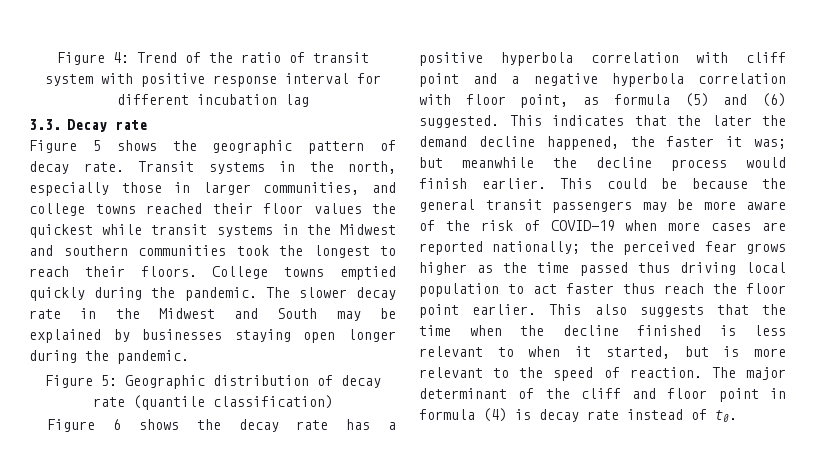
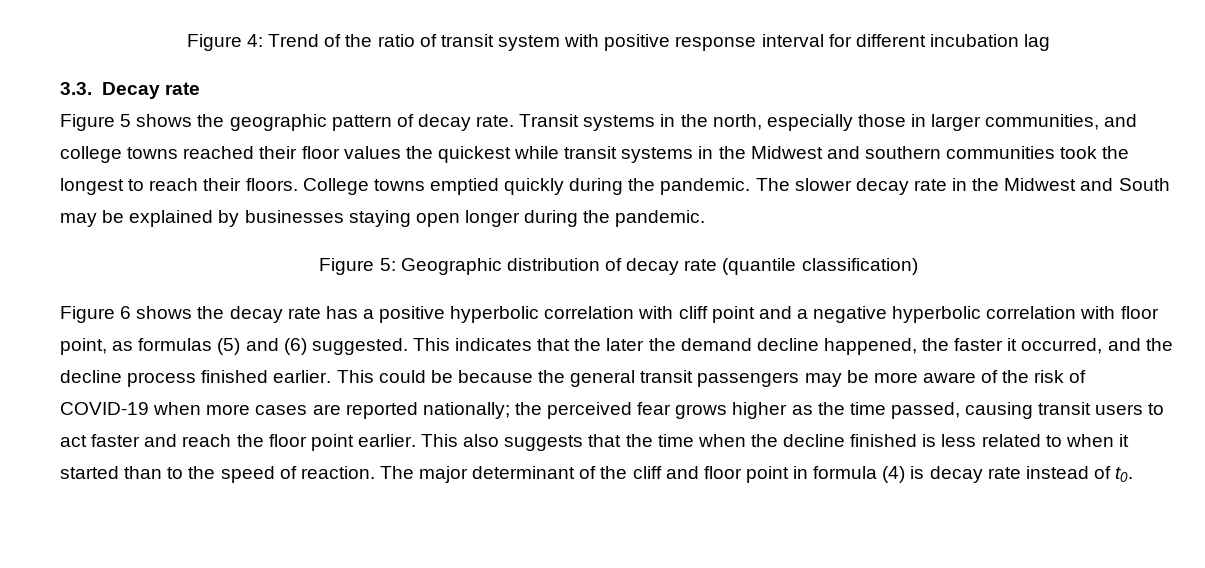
- Figure 6 shows the decay rate has a positive hyperbola correlation with cliff point and a negative hyperbola correlation with floor point, as formula (5) and (6) suggested.
+ Figure 6 shows the decay rate has a positive hyperbolic correlation with cliff point and a negative hyperbolic correlation with floor point, as formulas (5) and (6) suggested.
- This indicates that the later the demand decline happened, the faster it was; but meanwhile the decline process would finish earlier.
+ This indicates that the later the demand decline happened, the faster it occurred, and the decline process finished earlier.
- This could be because the general transit passengers may be more aware of the risk of COVID-19 when more cases are reported nationally; the perceived fear grows higher as the time passed thus driving local population to act faster thus reach the floor point earlier.
+ This could be because the general transit passengers may be more aware of the risk of COVID-19 when more cases are reported nationally; the perceived fear grows higher as the time passed, causing transit users to act faster and reach the floor point earlier.
- This also suggests that the time when the decline finished is less relevant to when it started, but is more relevant to the speed of reaction.
+ This also suggests that the time when the decline finished is less related to when it started than to the speed of reaction.

